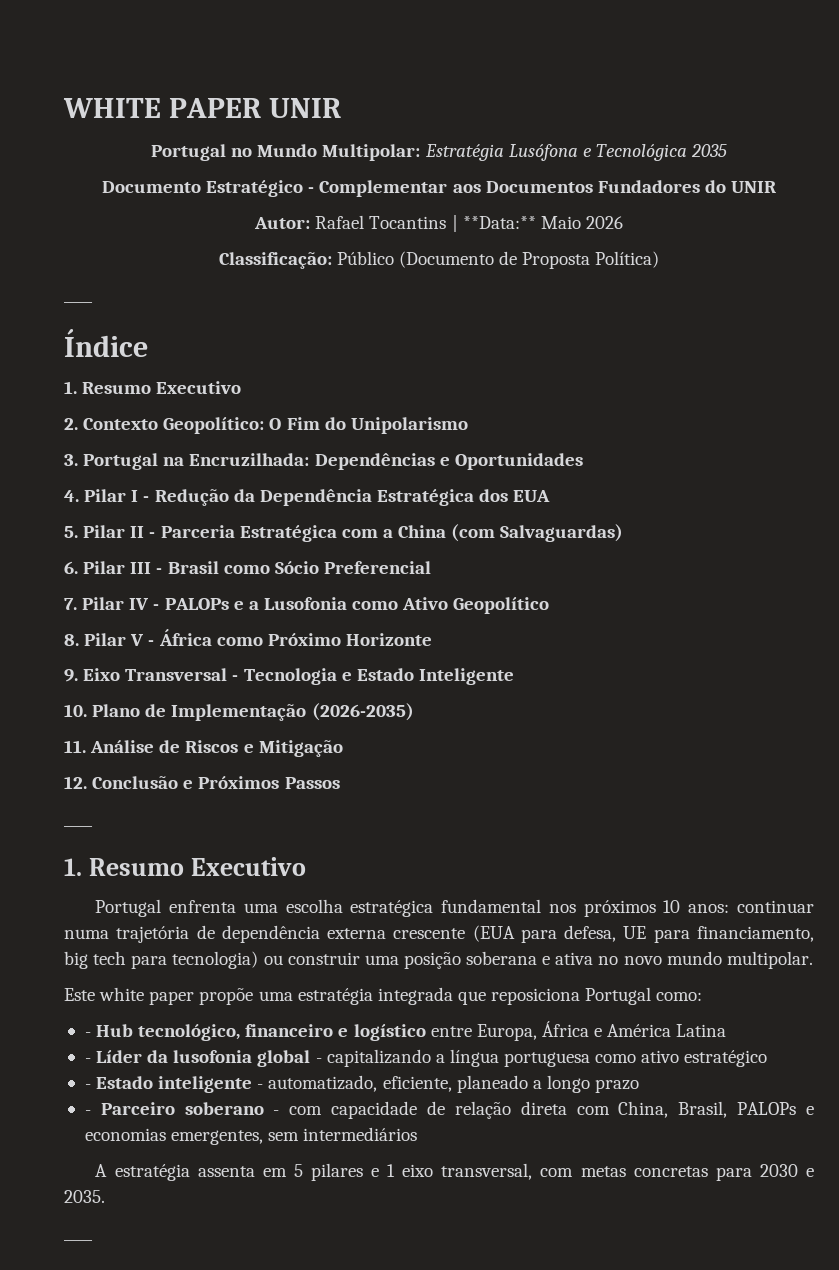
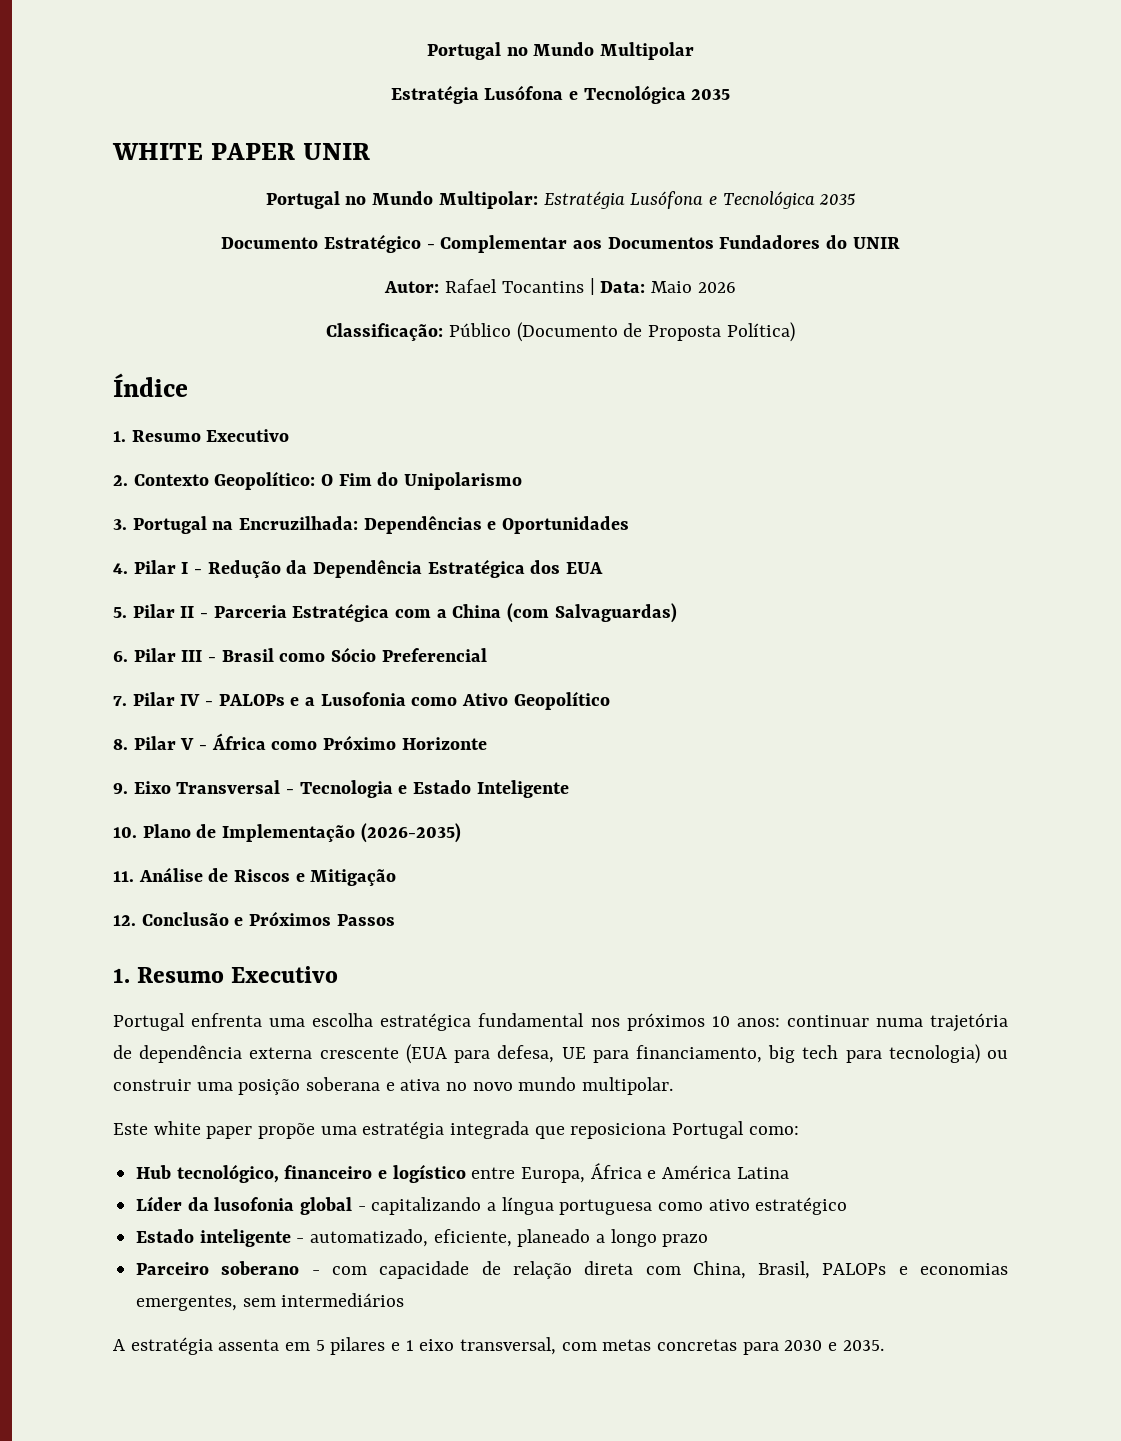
+ Portugal no Mundo Multipolar
+ Estratégia Lusófona e Tecnológica 2035
- Autor: Rafael Tocantins | **Data:** Maio 2026
+ Autor: Rafael Tocantins | Data: Maio 2026
  Classificação: Público (Documento de Proposta Política)
- ____
  12. Conclusão e Próximos Passos
- ____
- - Hub tecnológico, financeiro e logístico entre Europa, África e América Latina
+ Hub tecnológico, financeiro e logístico entre Europa, África e América Latina
- - Líder da lusofonia global - capitalizando a língua portuguesa como ativo estratégico
+ Líder da lusofonia global - capitalizando a língua portuguesa como ativo estratégico
- - Estado inteligente - automatizado, eficiente, planeado a longo prazo
+ Estado inteligente - automatizado, eficiente, planeado a longo prazo
- - Parceiro soberano - com capacidade de relação direta com China, Brasil, PALOPs e economias emergentes, sem intermediários
+ Parceiro soberano - com capacidade de relação direta com China, Brasil, PALOPs e economias emergentes, sem intermediários
  A estratégia assenta em 5 pilares e 1 eixo transversal, com metas concretas para 2030 e 2035.
- ____

